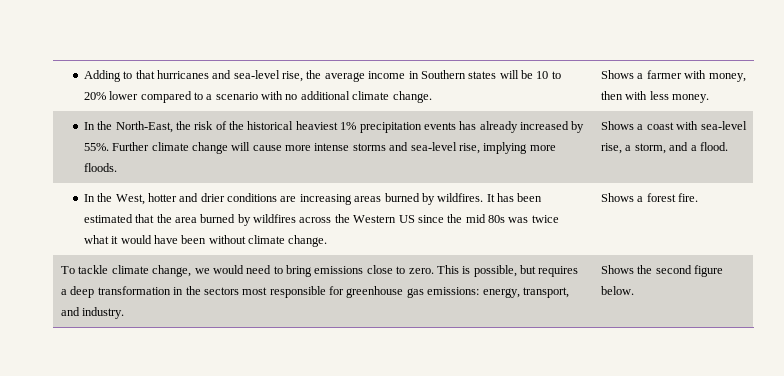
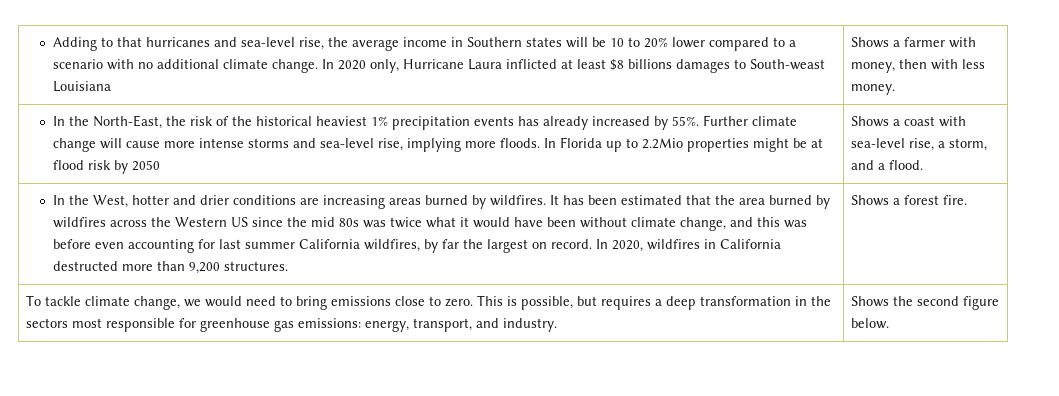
+ In 2020 only, Hurricane Laura inflicted at least $8 billions damages to South-weast Louisiana
+ In Florida up to 2.2Mio properties might be at flood risk by 2050
- It has been estimated that the area burned by wildfires across the Western US since the mid 80s was twice what it would have been without climate change.
+ It has been estimated that the area burned by wildfires across the Western US since the mid 80s was twice what it would have been without climate change, and this was before even accounting for last summer California wildfires, by far the largest on record. In 2020, wildfires in California destructed more than 9,200 structures.

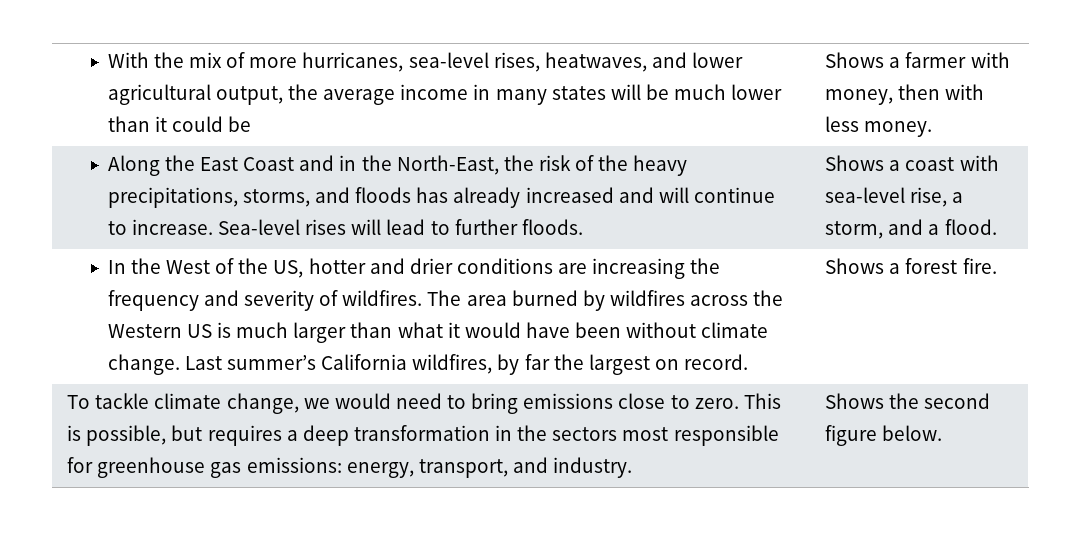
- Adding to that hurricanes and sea-level rise, the average income in Southern states will be 10 to 20% lower compared to a scenario with no additional climate change. In 2020 only, Hurricane Laura inflicted at least $8 billions damages to South-weast Louisiana
+ With the mix of more hurricanes, sea-level rises, heatwaves, and lower agricultural output, the average income in many states will be much lower than it could be
- In the North-East, the risk of the historical heaviest 1% precipitation events has already increased by 55%. Further climate change will cause more intense storms and sea-level rise, implying more floods. In Florida up to 2.2Mio properties might be at flood risk by 2050
+ Along the East Coast and in the North-East, the risk of the heavy precipitations, storms, and floods has already increased and will continue to increase. Sea-level rises will lead to further floods.
- In the West, hotter and drier conditions are increasing areas burned by wildfires. It has been estimated that the area burned by wildfires across the Western US since the mid 80s was twice what it would have been without climate change, and this was before even accounting for last summer California wildfires, by far the largest on record. In 2020, wildfires in California destructed more than 9,200 structures.
+ In the West of the US, hotter and drier conditions are increasing the frequency and severity of wildfires. The area burned by wildfires across the Western US is much larger than what it would have been without climate change. Last summer’s California wildfires, by far the largest on record.

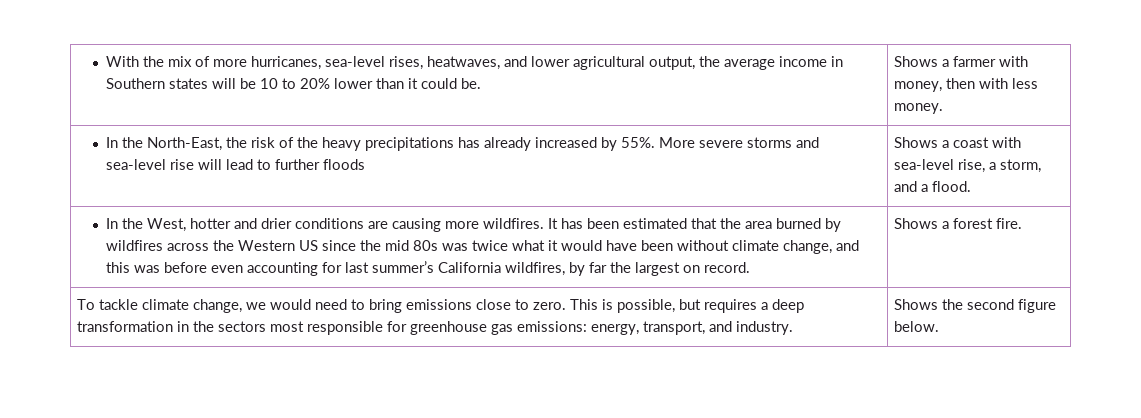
- With the mix of more hurricanes, sea-level rises, heatwaves, and lower agricultural output, the average income in many states will be much lower than it could be | Shows a farmer with money, then with less money.
+ With the mix of more hurricanes, sea-level rises, heatwaves, and lower agricultural output, the average income in Southern states will be 10 to 20% lower than it could be. | Shows a farmer with money, then with less money.
- Along the East Coast and in the North-East, the risk of the heavy precipitations, storms, and floods has already increased and will continue to increase. Sea-level rises will lead to further floods.
+ In the North-East, the risk of the heavy precipitations has already increased by 55%. More severe storms and sea-level rise will lead to further floods
- In the West of the US, hotter and drier conditions are increasing the frequency and severity of wildfires. The area burned by wildfires across the Western US is much larger than what it would have been without climate change. Last summer’s California wildfires, by far the largest on record.
+ In the West, hotter and drier conditions are causing more wildfires. It has been estimated that the area burned by wildfires across the Western US since the mid 80s was twice what it would have been without climate change, and this was before even accounting for last summer’s California wildfires, by far the largest on record.

